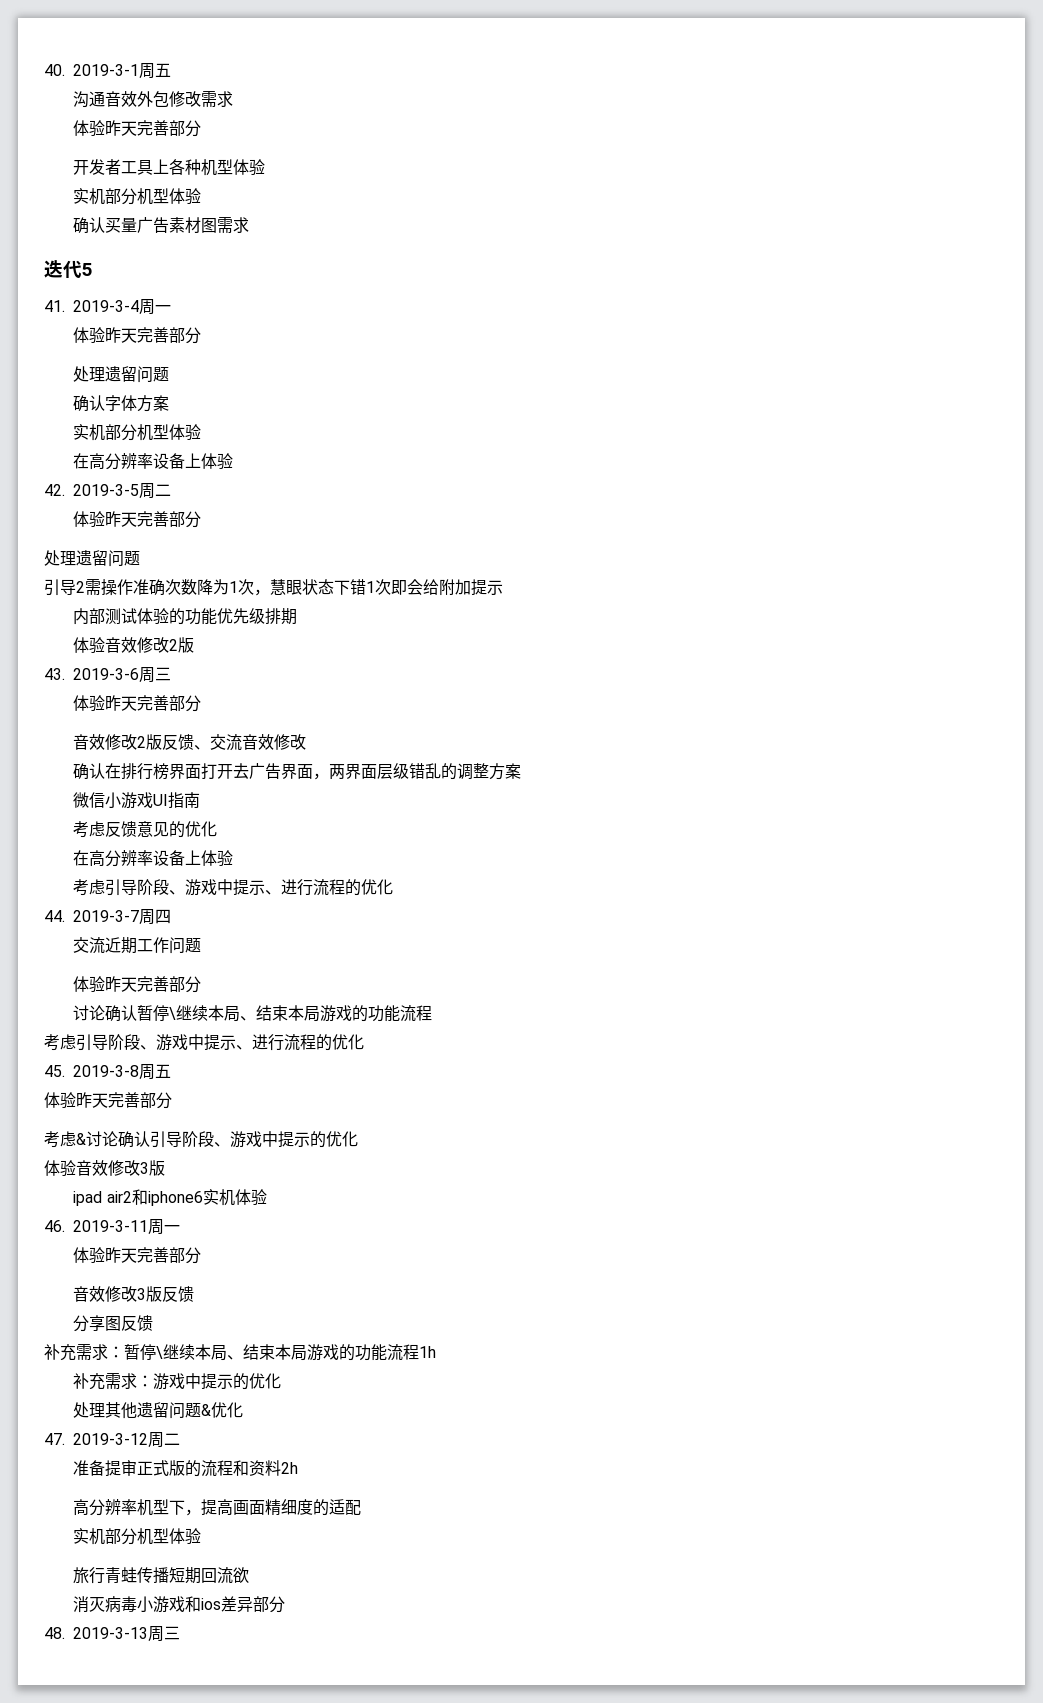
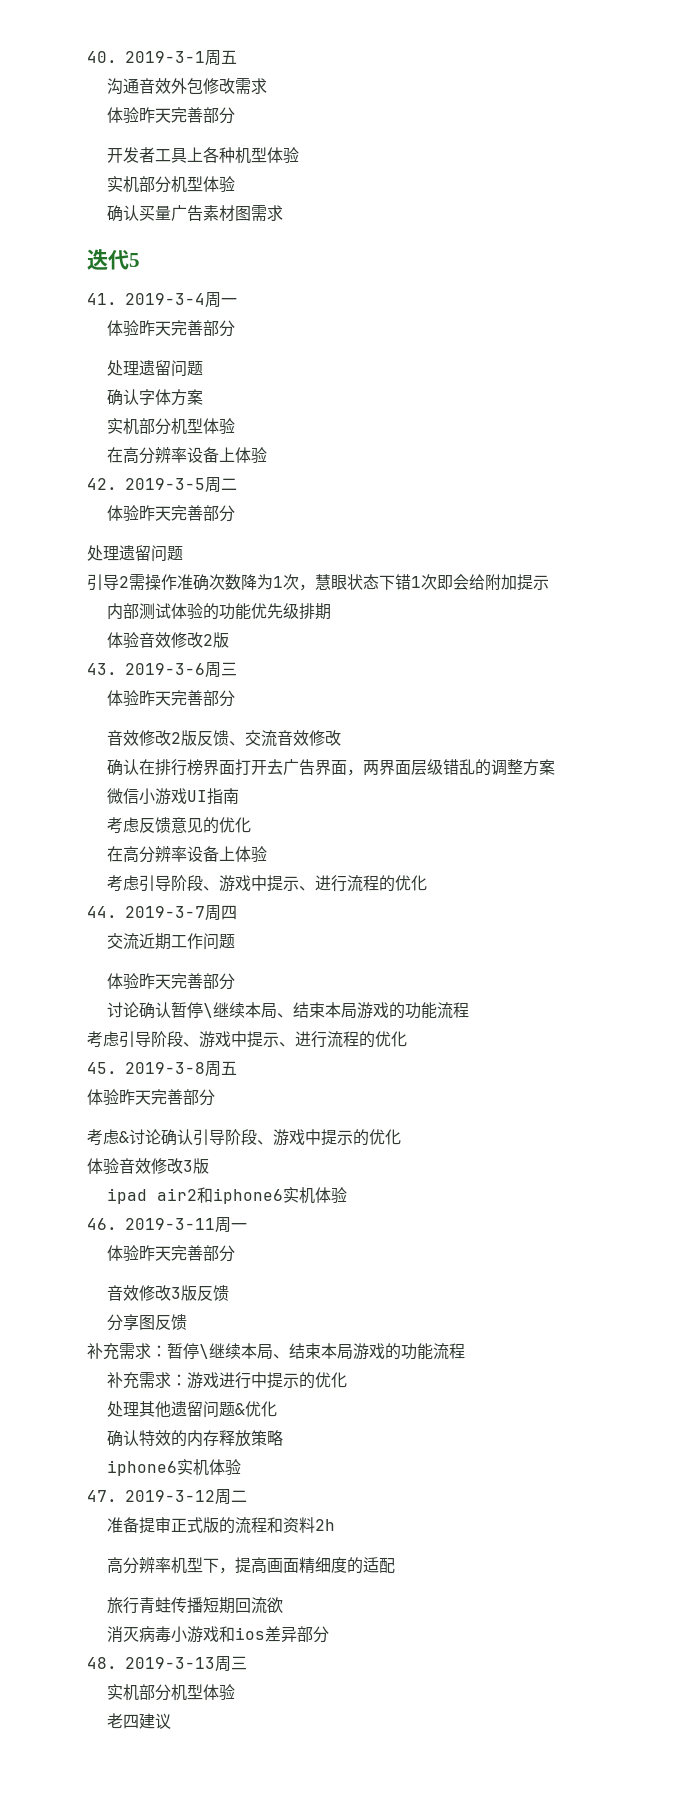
- 补充需求：暂停\继续本局、结束本局游戏的功能流程1h
+ 补充需求：暂停\继续本局、结束本局游戏的功能流程
- 补充需求：游戏中提示的优化
+ 补充需求：游戏进行中提示的优化
+ 确认特效的内存释放策略
+ iphone6实机体验
  高分辨率机型下，提高画面精细度的适配
- 实机部分机型体验
  48. 2019-3-13周三
+ 实机部分机型体验
+ 老四建议

